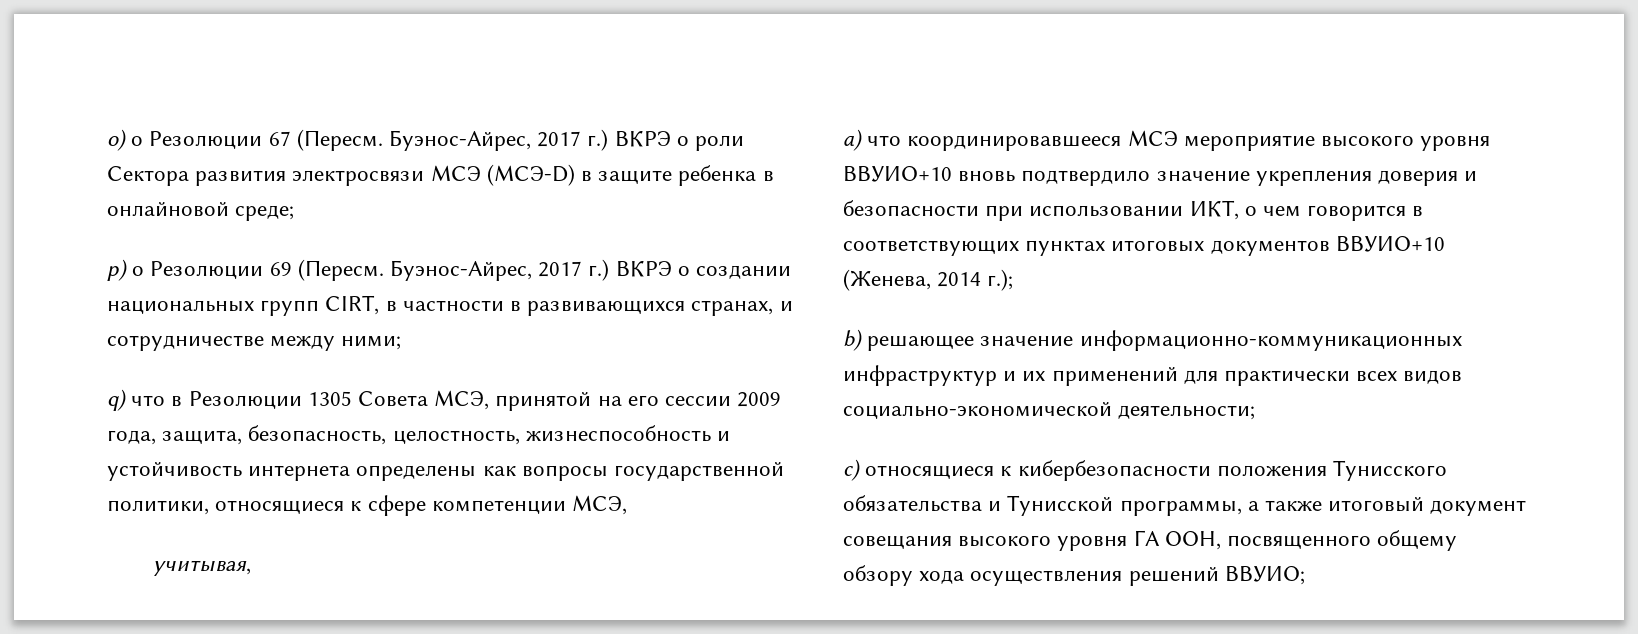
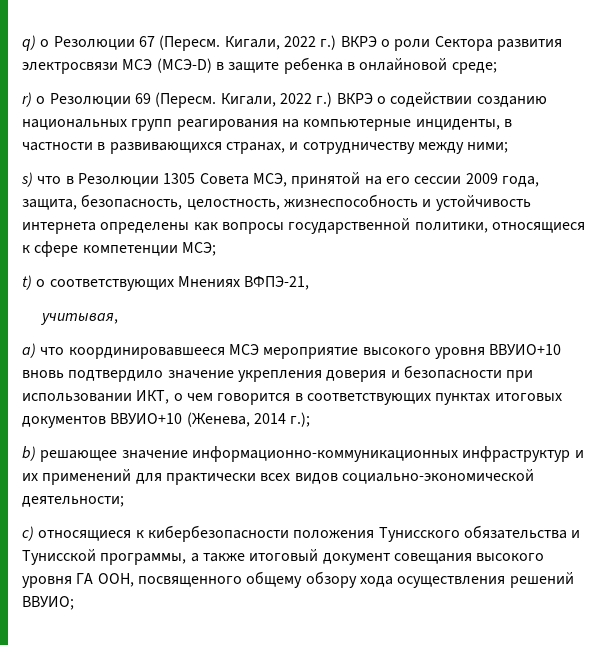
- o) о Резолюции 67 (Пересм.
+ q) о Резолюции 67 (Пересм.
- Буэнос-Айрес, 2017 г.) ВКРЭ о роли Сектора развития электросвязи МСЭ (МСЭ-D) в защите ребенка в онлайновой среде;
+ Кигали, 2022 г.) ВКРЭ о роли Сектора развития электросвязи МСЭ (МСЭ-D) в защите ребенка в онлайновой среде;
- p) о Резолюции 69 (Пересм.
+ r) о Резолюции 69 (Пересм.
- Буэнос-Айрес, 2017 г.) ВКРЭ о создании национальных групп CIRT, в частности в развивающихся странах, и сотрудничестве между ними;
+ Кигали, 2022 г.) ВКРЭ о содействии созданию национальных групп реагирования на компьютерные инциденты, в частности в развивающихся странах, и сотрудничеству между ними;
- q) что в Резолюции 1305 Совета МСЭ, принятой на его сессии 2009 года, защита, безопасность, целостность, жизнеспособность и устойчивость интернета определены как вопросы государственной политики, относящиеся к сфере компетенции МСЭ,
+ s) что в Резолюции 1305 Совета МСЭ, принятой на его сессии 2009 года, защита, безопасность, целостность, жизнеспособность и устойчивость интернета определены как вопросы государственной политики, относящиеся к сфере компетенции МСЭ;
+ t) о соответствующих Мнениях ВФПЭ-21,

